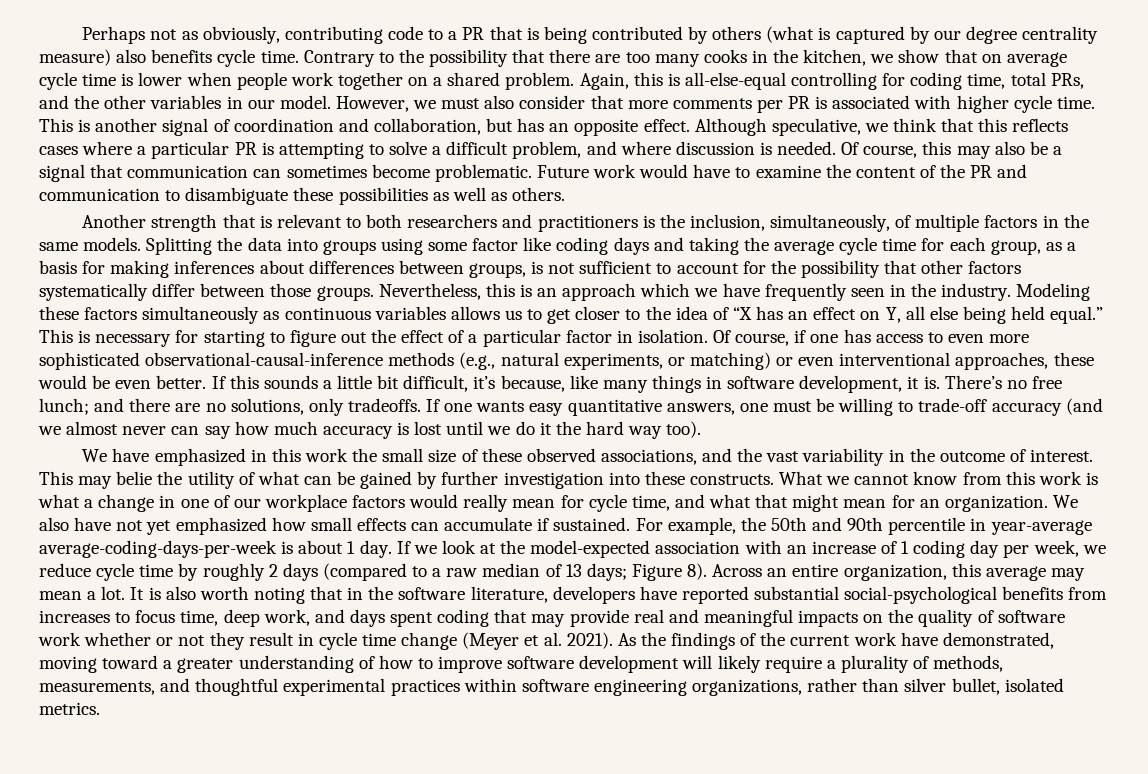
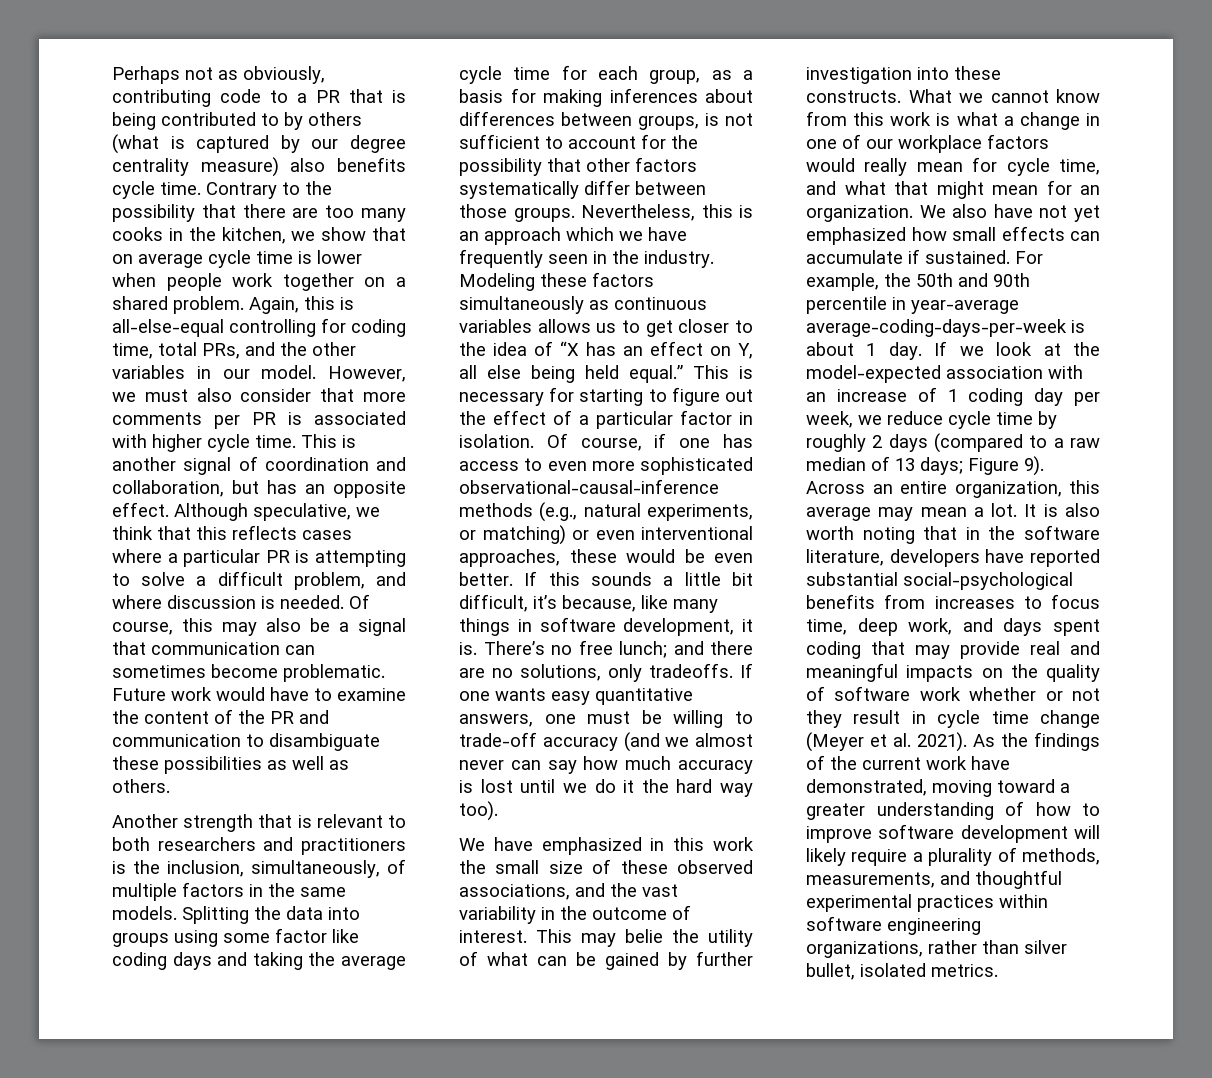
- Perhaps not as obviously, contributing code to a PR that is being contributed by others (what is captured by our degree centrality measure) also benefits cycle time.
+ Perhaps not as obviously, contributing code to a PR that is being contributed to by others (what is captured by our degree centrality measure) also benefits cycle time.
- If we look at the model-expected association with an increase of 1 coding day per week, we reduce cycle time by roughly 2 days (compared to a raw median of 13 days; Figure 8).
+ If we look at the model-expected association with an increase of 1 coding day per week, we reduce cycle time by roughly 2 days (compared to a raw median of 13 days; Figure 9).

